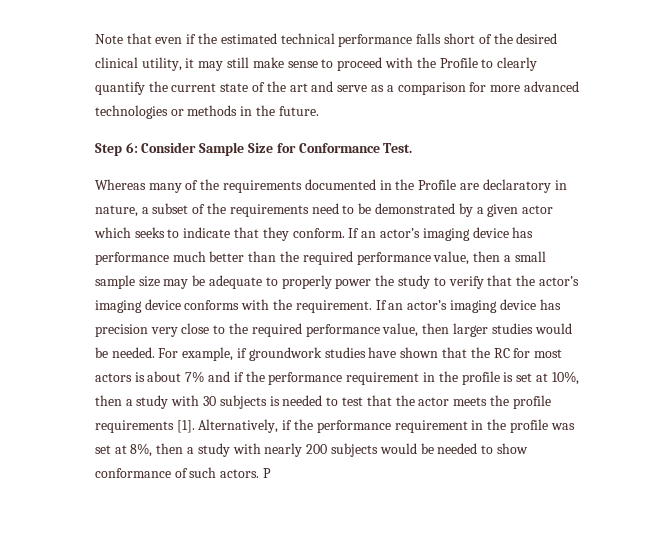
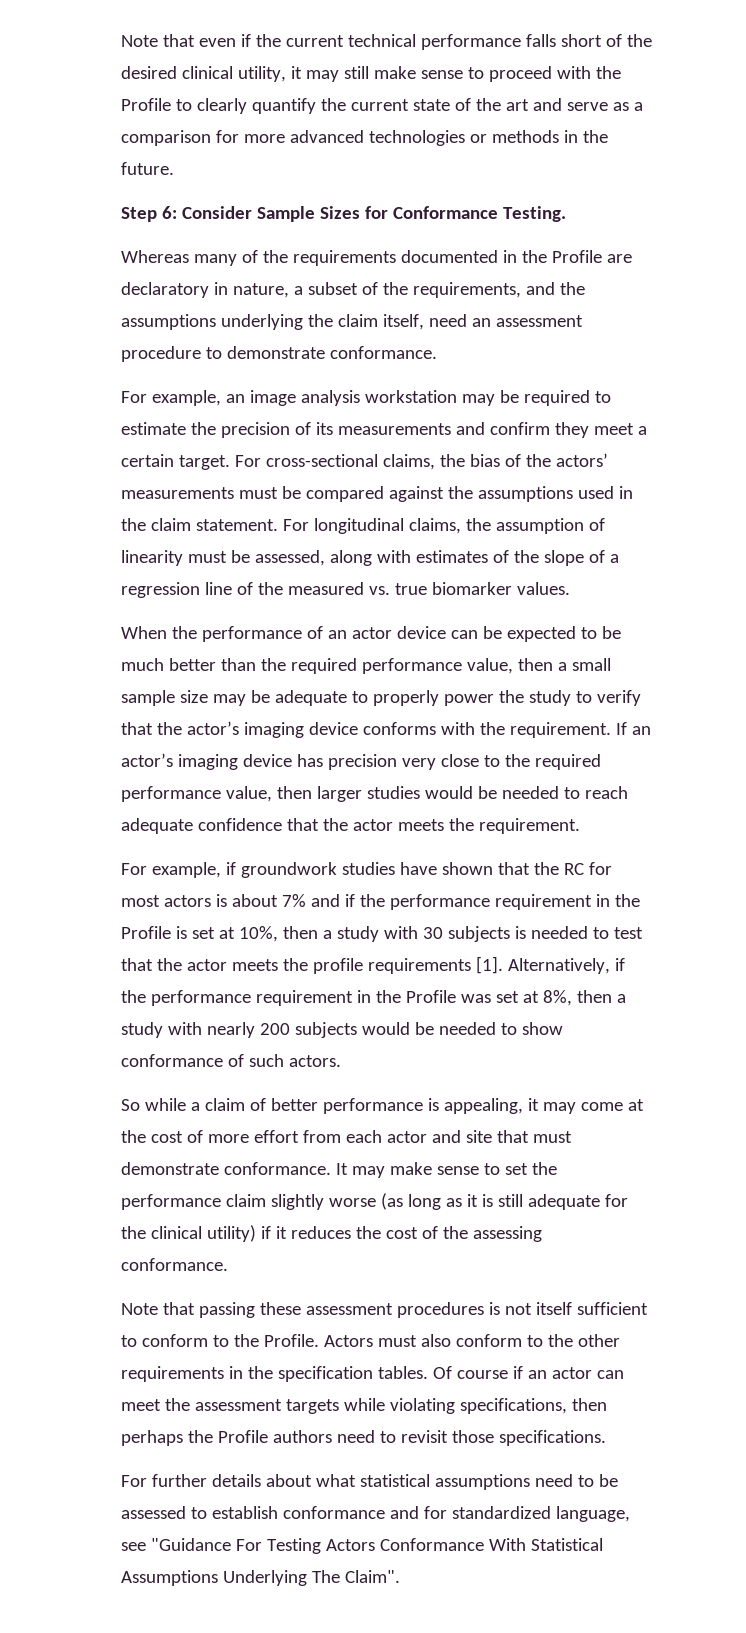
- Note that even if the estimated technical performance falls short of the desired clinical utility, it may still make sense to proceed with the Profile to clearly quantify the current state of the art and serve as a comparison for more advanced technologies or methods in the future.
+ Note that even if the current technical performance falls short of the desired clinical utility, it may still make sense to proceed with the Profile to clearly quantify the current state of the art and serve as a comparison for more advanced technologies or methods in the future.
- Step 6: Consider Sample Size for Conformance Test.
+ Step 6: Consider Sample Sizes for Conformance Testing.
- Whereas many of the requirements documented in the Profile are declaratory in nature, a subset of the requirements need to be demonstrated by a given actor which seeks to indicate that they conform. If an actor’s imaging device has performance much better than the required performance value, then a small sample size may be adequate to properly power the study to verify that the actor’s imaging device conforms with the requirement.
+ Whereas many of the requirements documented in the Profile are declaratory in nature, a subset of the requirements, and the assumptions underlying the claim itself, need an assessment procedure to demonstrate conformance.
+ For example, an image analysis workstation may be required to estimate the precision of its measurements and confirm they meet a certain target. For cross-sectional claims, the bias of the actors’ measurements must be compared against the assumptions used in the claim statement. For longitudinal claims, the assumption of linearity must be assessed, along with estimates of the slope of a regression line of the measured vs. true biomarker values.
+ When the performance of an actor device can be expected to be much better than the required performance value, then a small sample size may be adequate to properly power the study to verify that the actor’s imaging device conforms with the requirement.
- If an actor’s imaging device has precision very close to the required performance value, then larger studies would be needed. For example, if groundwork studies have shown that the RC for most actors is about 7% and if the performance requirement in the profile is set at 10%, then a study with 30 subjects is needed to test that the actor meets the profile requirements [1].
+ If an actor’s imaging device has precision very close to the required performance value, then larger studies would be needed to reach adequate confidence that the actor meets the requirement.
+ For example, if groundwork studies have shown that the RC for most actors is about 7% and if the performance requirement in the Profile is set at 10%, then a study with 30 subjects is needed to test that the actor meets the profile requirements [1].
- Alternatively, if the performance requirement in the profile was set at 8%, then a study with nearly 200 subjects would be needed to show conformance of such actors. P
+ Alternatively, if the performance requirement in the Profile was set at 8%, then a study with nearly 200 subjects would be needed to show conformance of such actors.
+ So while a claim of better performance is appealing, it may come at the cost of more effort from each actor and site that must demonstrate conformance. It may make sense to set the performance claim slightly worse (as long as it is still adequate for the clinical utility) if it reduces the cost of the assessing conformance.
+ Note that passing these assessment procedures is not itself sufficient to conform to the Profile. Actors must also conform to the other requirements in the specification tables. Of course if an actor can meet the assessment targets while violating specifications, then perhaps the Profile authors need to revisit those specifications.
+ For further details about what statistical assumptions need to be assessed to establish conformance and for standardized language, see "Guidance For Testing Actors Conformance With Statistical Assumptions Underlying The Claim".

